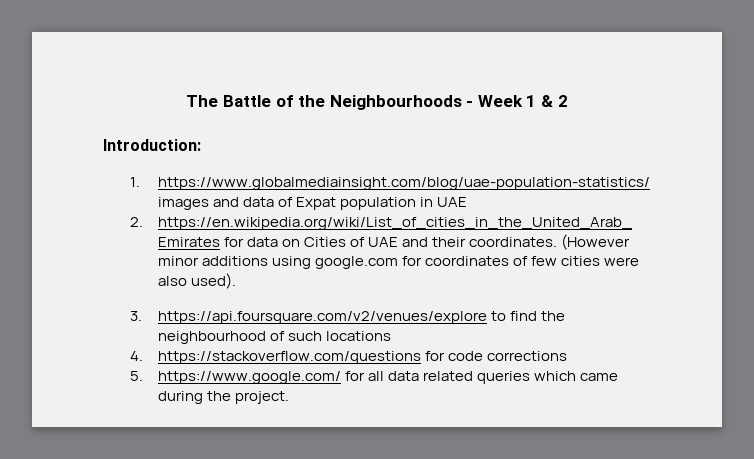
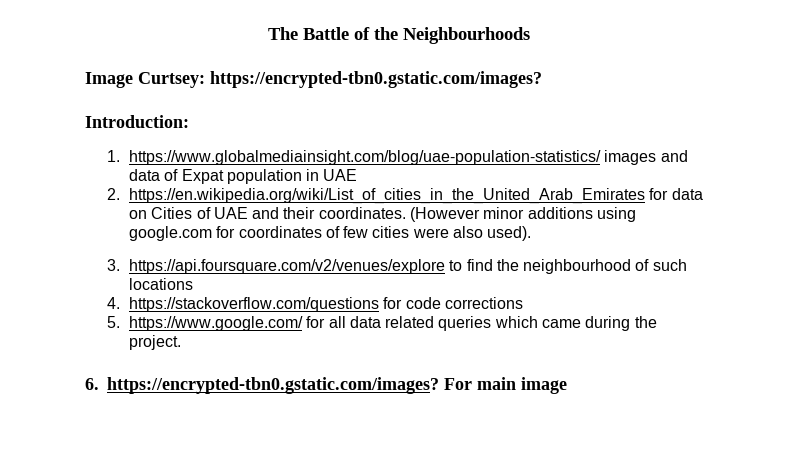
- The Battle of the Neighbourhoods - Week 1 & 2
+ The Battle of the Neighbourhoods
+ Image Curtsey: https://encrypted-tbn0.gstatic.com/images?
+ 6. https://encrypted-tbn0.gstatic.com/images? For main image

